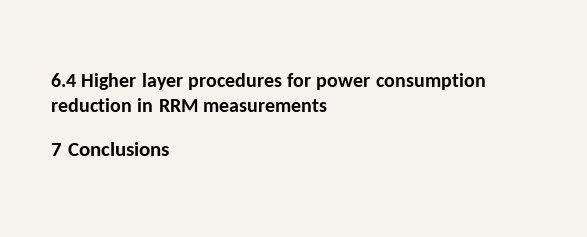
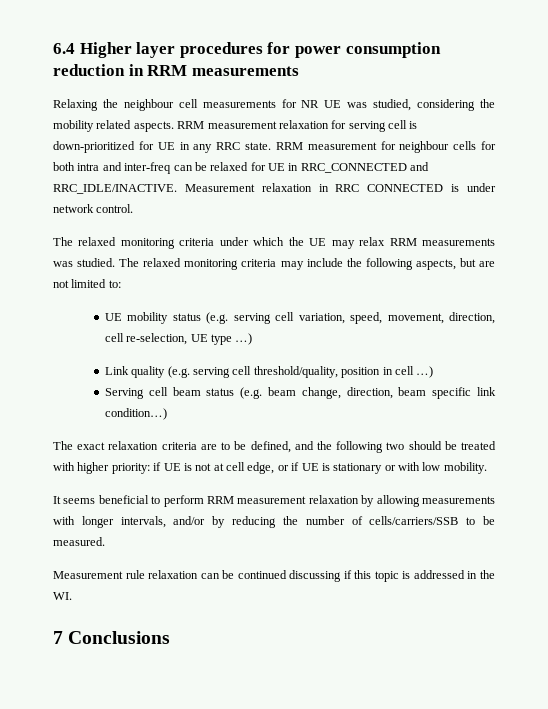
+ Relaxing the neighbour cell measurements for NR UE was studied, considering the mobility related aspects. RRM measurement relaxation for serving cell is down-prioritized for UE in any RRC state. RRM measurement for neighbour cells for both intra and inter-freq can be relaxed for UE in RRC_CONNECTED and RRC_IDLE/INACTIVE. Measurement relaxation in RRC CONNECTED is under network control.
+ The relaxed monitoring criteria under which the UE may relax RRM measurements was studied. The relaxed monitoring criteria may include the following aspects, but are not limited to:
+ UE mobility status (e.g. serving cell variation, speed, movement, direction, cell re-selection, UE type …)
+ Link quality (e.g. serving cell threshold/quality, position in cell …)
+ Serving cell beam status (e.g. beam change, direction, beam specific link condition…)
+ The exact relaxation criteria are to be defined, and the following two should be treated with higher priority: if UE is not at cell edge, or if UE is stationary or with low mobility.
+ It seems beneficial to perform RRM measurement relaxation by allowing measurements with longer intervals, and/or by reducing the number of cells/carriers/SSB to be measured.
+ Measurement rule relaxation can be continued discussing if this topic is addressed in the WI.

